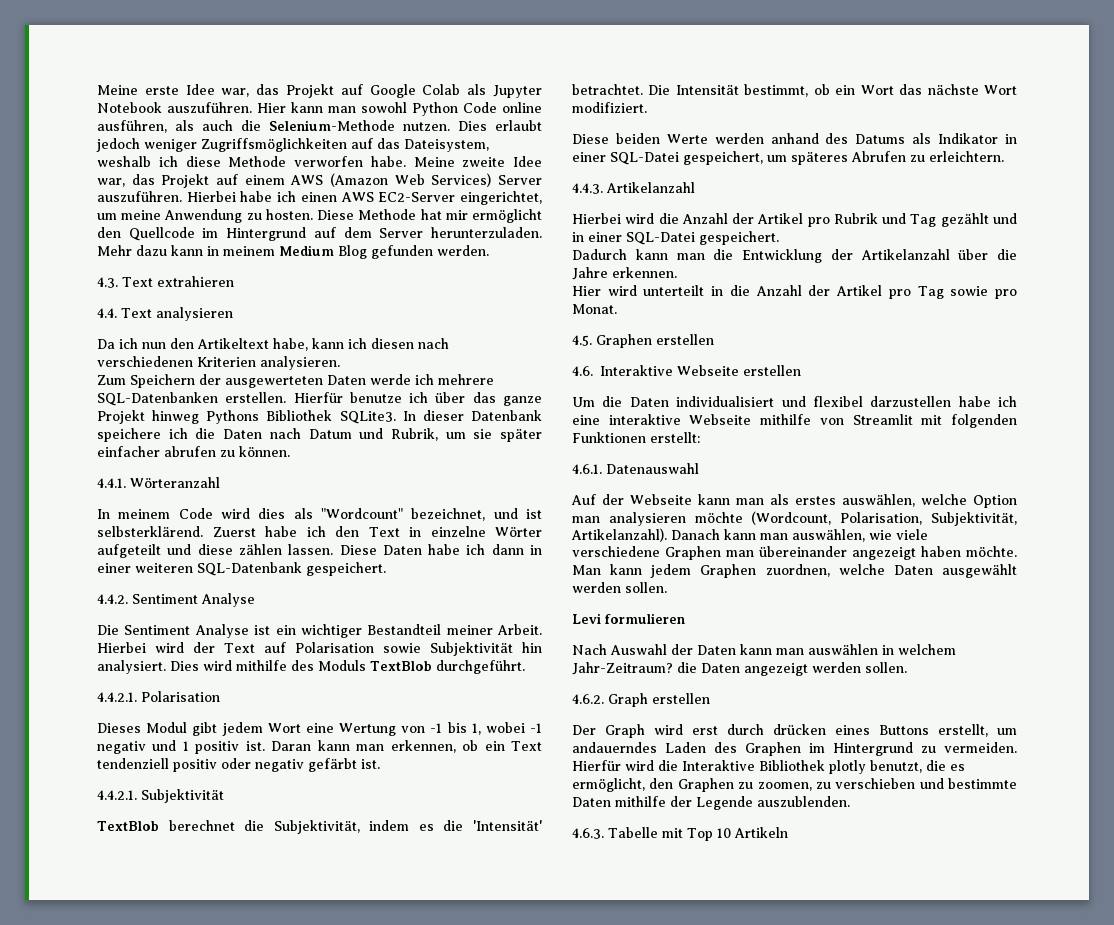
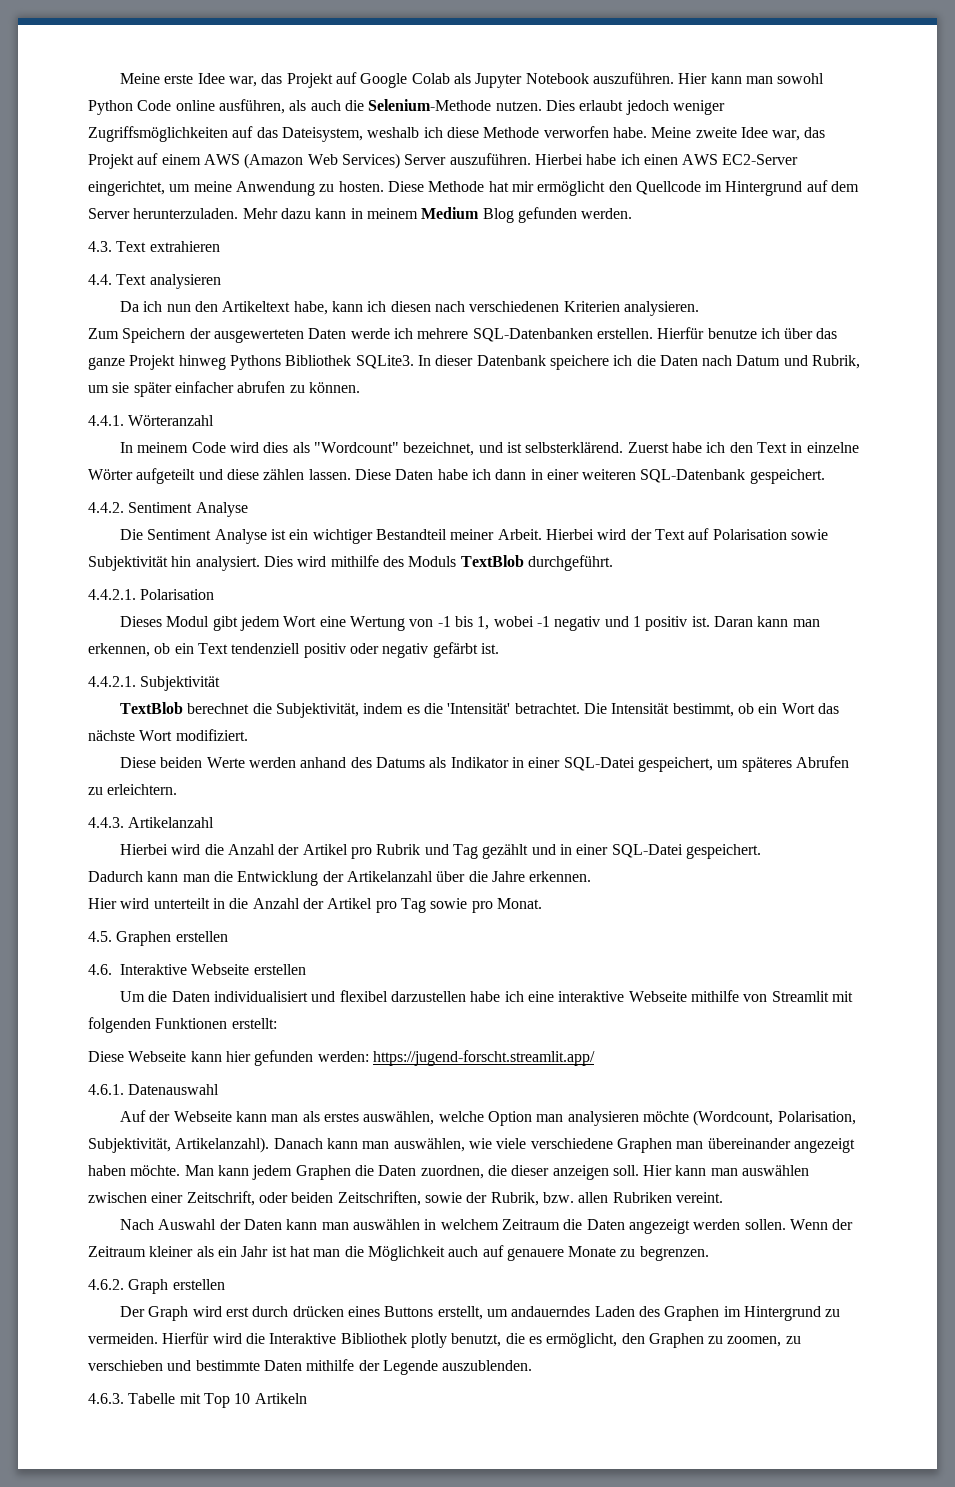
+ Diese Webseite kann hier gefunden werden: https://jugend-forscht.streamlit.app/
- Man kann jedem Graphen zuordnen, welche Daten ausgewählt werden sollen.
- Levi formulieren
+ Man kann jedem Graphen die Daten zuordnen, die dieser anzeigen soll. Hier kann man auswählen zwischen einer Zeitschrift, oder beiden Zeitschriften, sowie der Rubrik, bzw. allen Rubriken vereint.
- Nach Auswahl der Daten kann man auswählen in welchem Jahr-Zeitraum? die Daten angezeigt werden sollen.
+ Nach Auswahl der Daten kann man auswählen in welchem Zeitraum die Daten angezeigt werden sollen. Wenn der Zeitraum kleiner als ein Jahr ist hat man die Möglichkeit auch auf genauere Monate zu begrenzen.

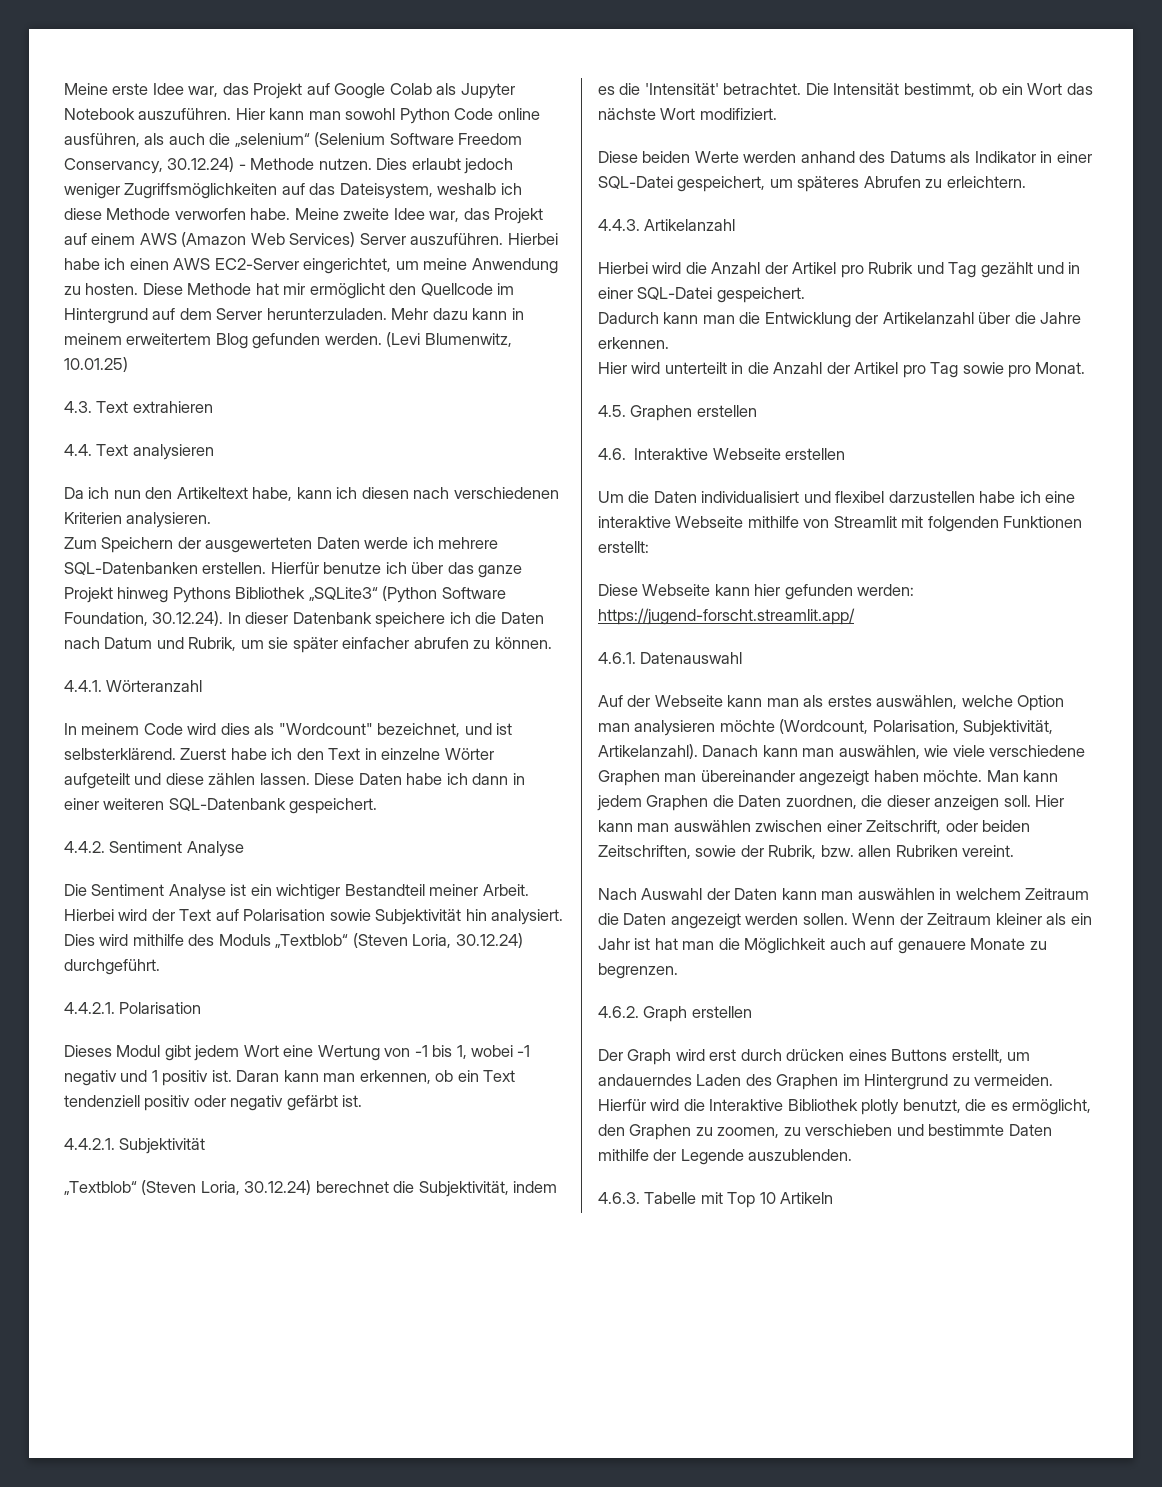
- Hier kann man sowohl Python Code online ausführen, als auch die Selenium-Methode nutzen.
+ Hier kann man sowohl Python Code online ausführen, als auch die „selenium“ (Selenium Software Freedom Conservancy, 30.12.24) - Methode nutzen.
- Mehr dazu kann in meinem Medium Blog gefunden werden.
+ Mehr dazu kann in meinem erweitertem Blog gefunden werden. (Levi Blumenwitz, 10.01.25)
- Hierfür benutze ich über das ganze Projekt hinweg Pythons Bibliothek SQLite3. In dieser Datenbank speichere ich die Daten nach Datum und Rubrik, um sie später einfacher abrufen zu können.
+ Hierfür benutze ich über das ganze Projekt hinweg Pythons Bibliothek „SQLite3“ (Python Software Foundation, 30.12.24). In dieser Datenbank speichere ich die Daten nach Datum und Rubrik, um sie später einfacher abrufen zu können.
- Dies wird mithilfe des Moduls TextBlob durchgeführt.
+ Dies wird mithilfe des Moduls „Textblob“ (Steven Loria, 30.12.24) durchgeführt.
- TextBlob berechnet die Subjektivität, indem es die 'Intensität' betrachtet.
+ „Textblob“ (Steven Loria, 30.12.24) berechnet die Subjektivität, indem es die 'Intensität' betrachtet.

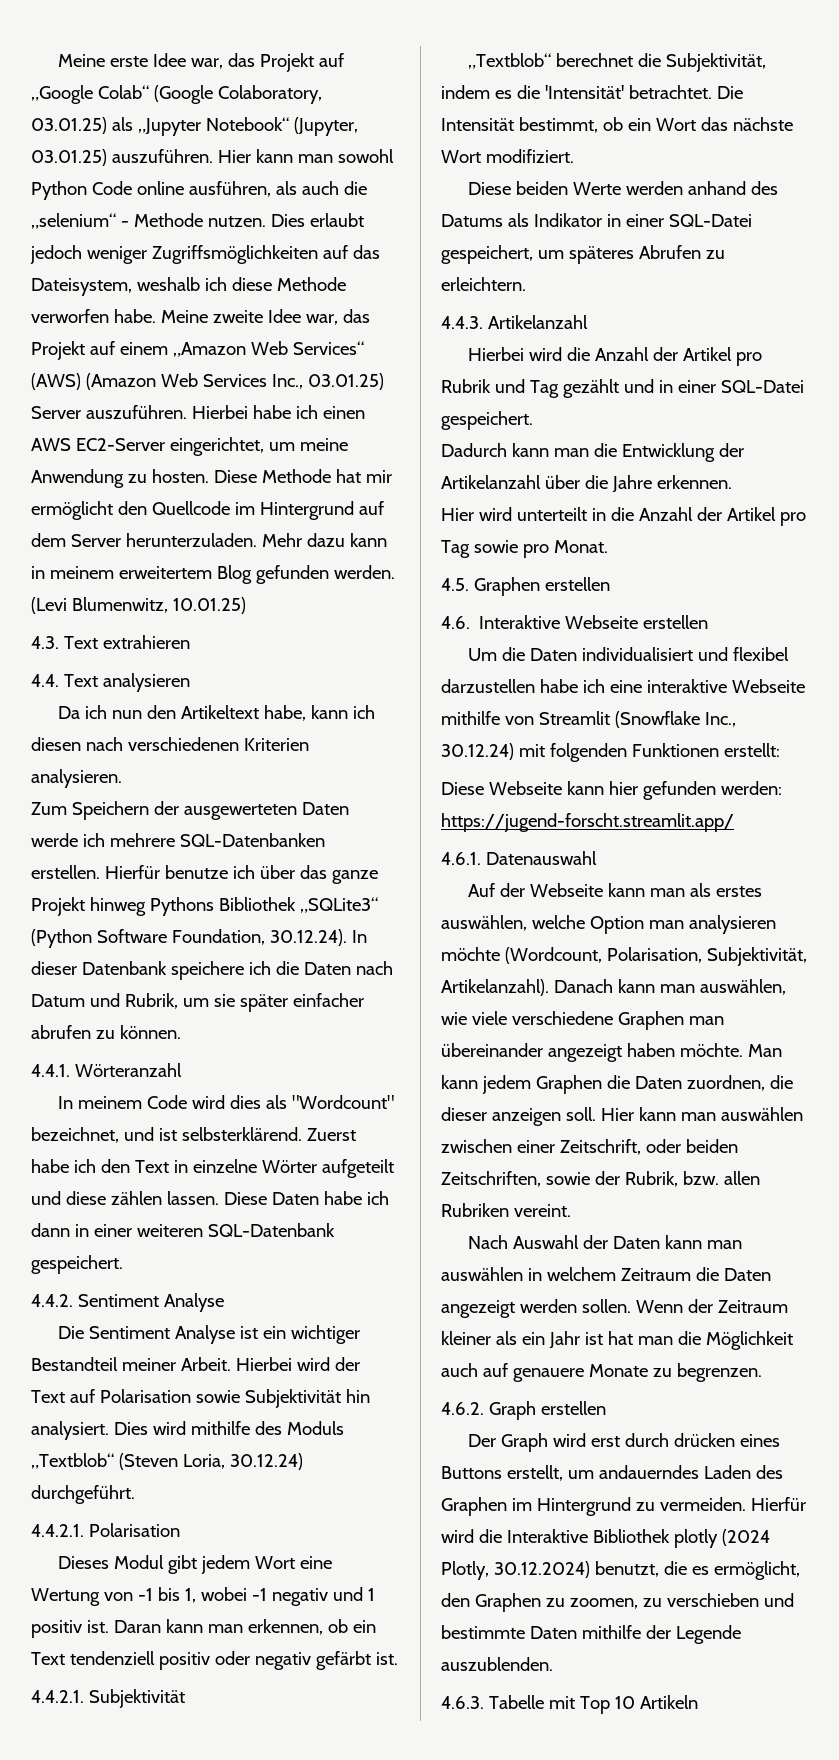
- Meine erste Idee war, das Projekt auf Google Colab als Jupyter Notebook auszuführen.
+ Meine erste Idee war, das Projekt auf „Google Colab“ (Google Colaboratory, 03.01.25) als „Jupyter Notebook“ (Jupyter, 03.01.25) auszuführen.
- Hier kann man sowohl Python Code online ausführen, als auch die „selenium“ (Selenium Software Freedom Conservancy, 30.12.24) - Methode nutzen.
+ Hier kann man sowohl Python Code online ausführen, als auch die „selenium“ - Methode nutzen.
- Meine zweite Idee war, das Projekt auf einem AWS (Amazon Web Services) Server auszuführen.
+ Meine zweite Idee war, das Projekt auf einem „Amazon Web Services“ (AWS) (Amazon Web Services Inc., 03.01.25) Server auszuführen.
- „Textblob“ (Steven Loria, 30.12.24) berechnet die Subjektivität, indem es die 'Intensität' betrachtet.
+ „Textblob“ berechnet die Subjektivität, indem es die 'Intensität' betrachtet.
- Um die Daten individualisiert und flexibel darzustellen habe ich eine interaktive Webseite mithilfe von Streamlit mit folgenden Funktionen erstellt:
+ Um die Daten individualisiert und flexibel darzustellen habe ich eine interaktive Webseite mithilfe von Streamlit (Snowflake Inc., 30.12.24) mit folgenden Funktionen erstellt:
- Hierfür wird die Interaktive Bibliothek plotly benutzt, die es ermöglicht, den Graphen zu zoomen, zu verschieben und bestimmte Daten mithilfe der Legende auszublenden.
+ Hierfür wird die Interaktive Bibliothek plotly (2024 Plotly, 30.12.2024) benutzt, die es ermöglicht, den Graphen zu zoomen, zu verschieben und bestimmte Daten mithilfe der Legende auszublenden.

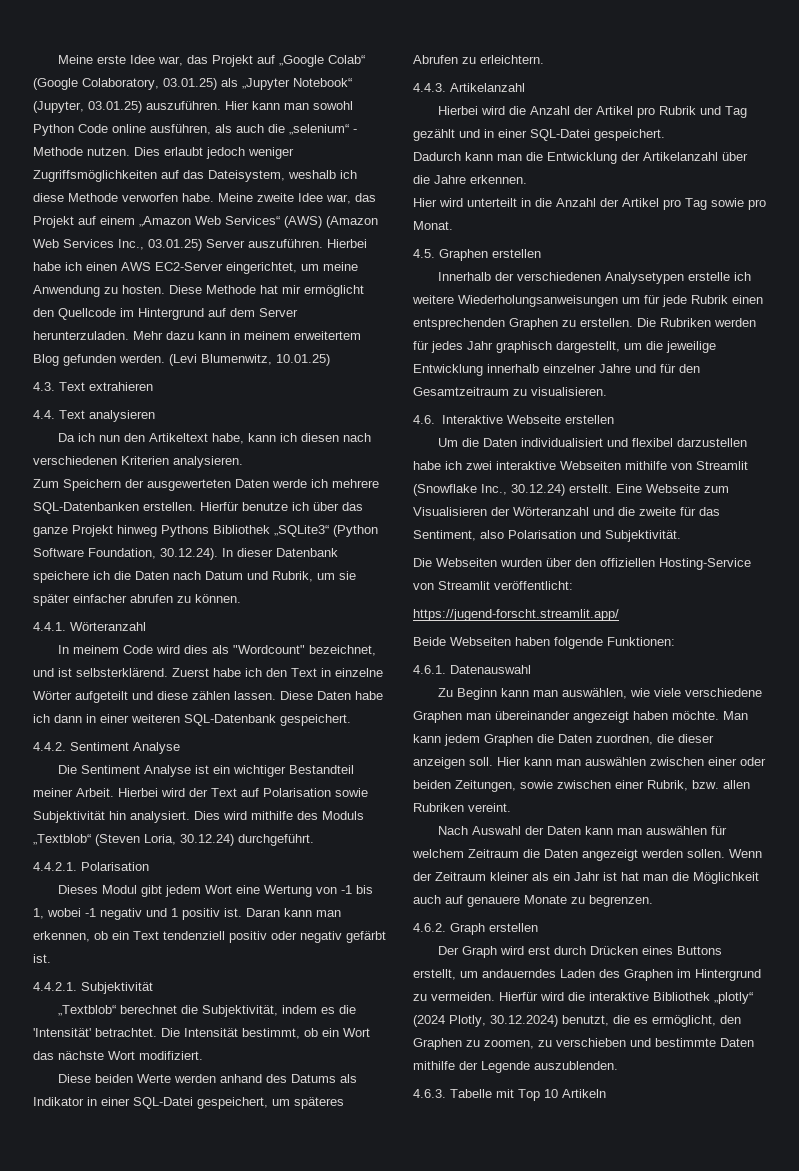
+ Innerhalb der verschiedenen Analysetypen erstelle ich weitere Wiederholungsanweisungen um für jede Rubrik einen entsprechenden Graphen zu erstellen. Die Rubriken werden für jedes Jahr graphisch dargestellt, um die jeweilige Entwicklung innerhalb einzelner Jahre und für den Gesamtzeitraum zu visualisieren.
- Um die Daten individualisiert und flexibel darzustellen habe ich eine interaktive Webseite mithilfe von Streamlit (Snowflake Inc., 30.12.24) mit folgenden Funktionen erstellt:
- Diese Webseite kann hier gefunden werden: https://jugend-forscht.streamlit.app/
+ Um die Daten individualisiert und flexibel darzustellen habe ich zwei interaktive Webseiten mithilfe von Streamlit (Snowflake Inc., 30.12.24) erstellt. Eine Webseite zum Visualisieren der Wörteranzahl und die zweite für das Sentiment, also Polarisation und Subjektivität.
+ Die Webseiten wurden über den offiziellen Hosting-Service von Streamlit veröffentlicht:
+ https://jugend-forscht.streamlit.app/
+ Beide Webseiten haben folgende Funktionen:
  4.6.1. Datenauswahl
- Auf der Webseite kann man als erstes auswählen, welche Option man analysieren möchte (Wordcount, Polarisation, Subjektivität, Artikelanzahl). Danach kann man auswählen, wie viele verschiedene Graphen man übereinander angezeigt haben möchte.
+ Zu Beginn kann man auswählen, wie viele verschiedene Graphen man übereinander angezeigt haben möchte.
- Hier kann man auswählen zwischen einer Zeitschrift, oder beiden Zeitschriften, sowie der Rubrik, bzw. allen Rubriken vereint.
+ Hier kann man auswählen zwischen einer oder beiden Zeitungen, sowie zwischen einer Rubrik, bzw. allen Rubriken vereint.
- Nach Auswahl der Daten kann man auswählen in welchem Zeitraum die Daten angezeigt werden sollen.
+ Nach Auswahl der Daten kann man auswählen für welchem Zeitraum die Daten angezeigt werden sollen.
- Der Graph wird erst durch drücken eines Buttons erstellt, um andauerndes Laden des Graphen im Hintergrund zu vermeiden.
+ Der Graph wird erst durch Drücken eines Buttons erstellt, um andauerndes Laden des Graphen im Hintergrund zu vermeiden.
- Hierfür wird die Interaktive Bibliothek plotly (2024 Plotly, 30.12.2024) benutzt, die es ermöglicht, den Graphen zu zoomen, zu verschieben und bestimmte Daten mithilfe der Legende auszublenden.
+ Hierfür wird die interaktive Bibliothek „plotly“ (2024 Plotly, 30.12.2024) benutzt, die es ermöglicht, den Graphen zu zoomen, zu verschieben und bestimmte Daten mithilfe der Legende auszublenden.

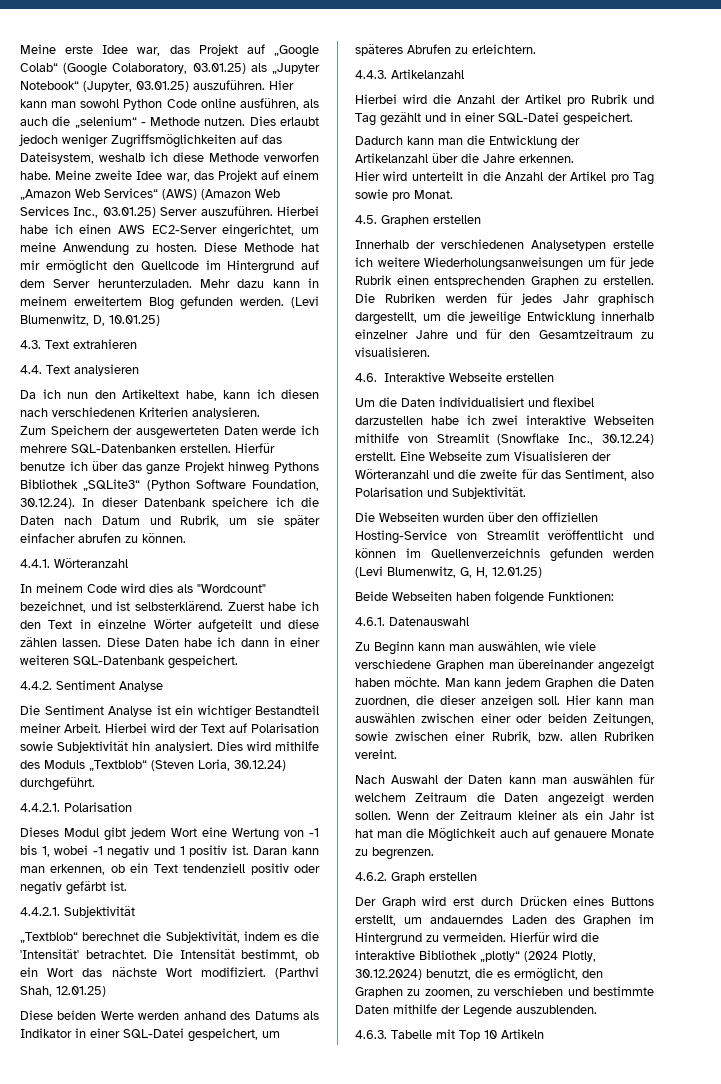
- (Levi Blumenwitz, 10.01.25)
+ (Levi Blumenwitz, D, 10.01.25)
+ (Parthvi Shah, 12.01.25)
- Die Webseiten wurden über den offiziellen Hosting-Service von Streamlit veröffentlicht:
- https://jugend-forscht.streamlit.app/
+ Die Webseiten wurden über den offiziellen Hosting-Service von Streamlit veröffentlicht und können im Quellenverzeichnis gefunden werden (Levi Blumenwitz, G, H, 12.01.25)

